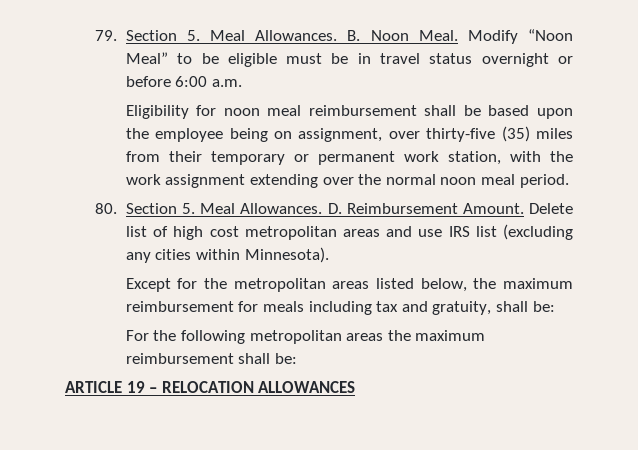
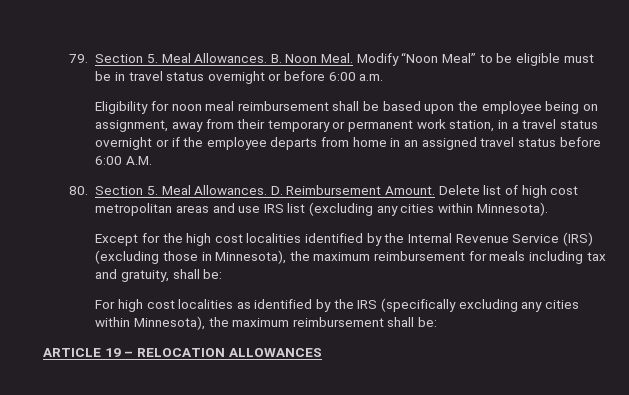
- Eligibility for noon meal reimbursement shall be based upon the employee being on assignment, over thirty-five (35) miles from their temporary or permanent work station, with the work assignment extending over the normal noon meal period.
+ Eligibility for noon meal reimbursement shall be based upon the employee being on assignment, away from their temporary or permanent work station, in a travel status overnight or if the employee departs from home in an assigned travel status before 6:00 A.M.
- Except for the metropolitan areas listed below, the maximum reimbursement for meals including tax and gratuity, shall be:
+ Except for the high cost localities identified by the Internal Revenue Service (IRS) (excluding those in Minnesota), the maximum reimbursement for meals including tax and gratuity, shall be:
- For the following metropolitan areas the maximum reimbursement shall be:
+ For high cost localities as identified by the IRS (specifically excluding any cities within Minnesota), the maximum reimbursement shall be:

